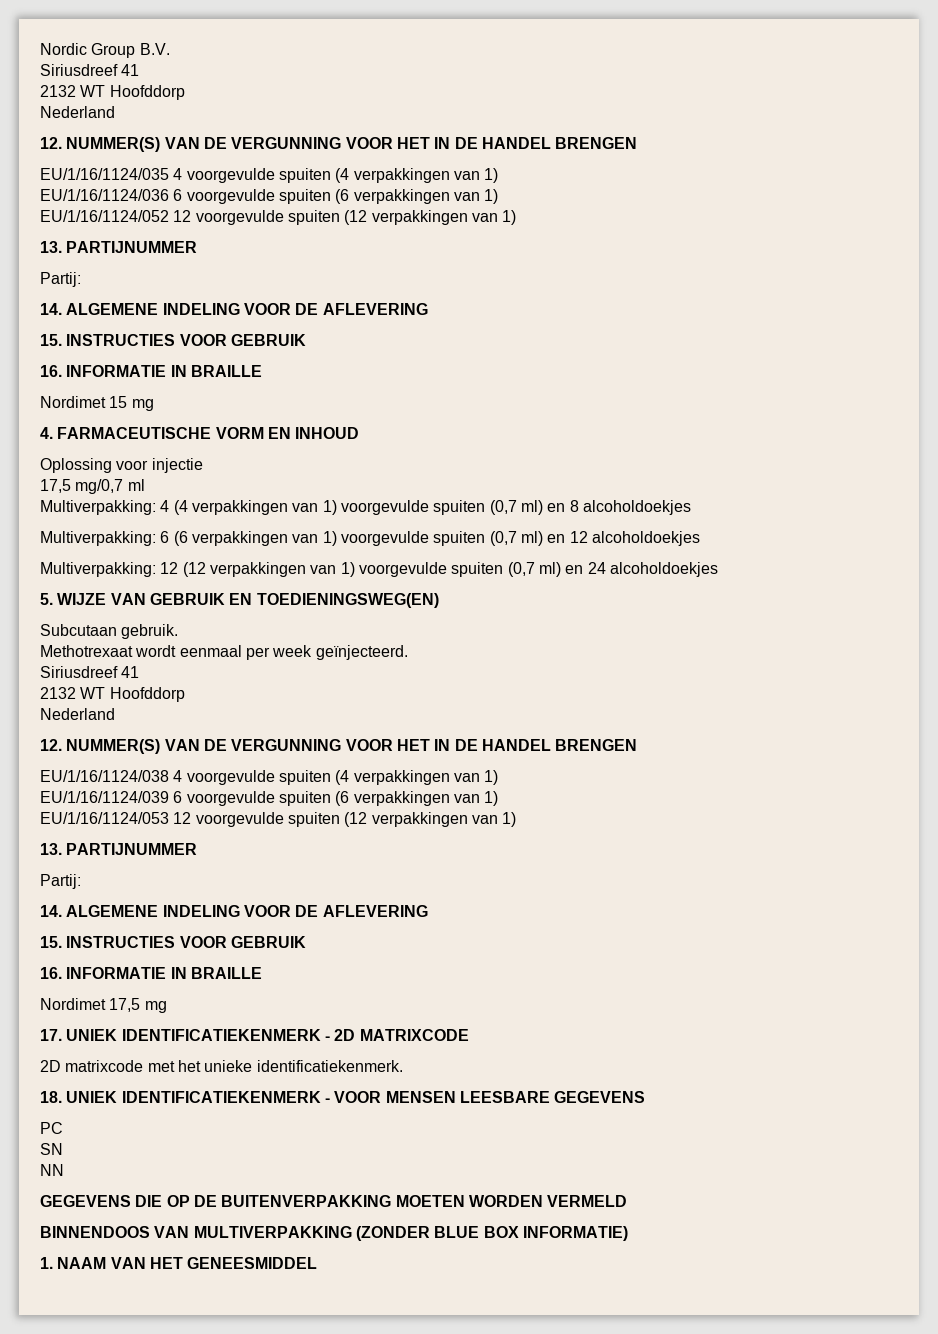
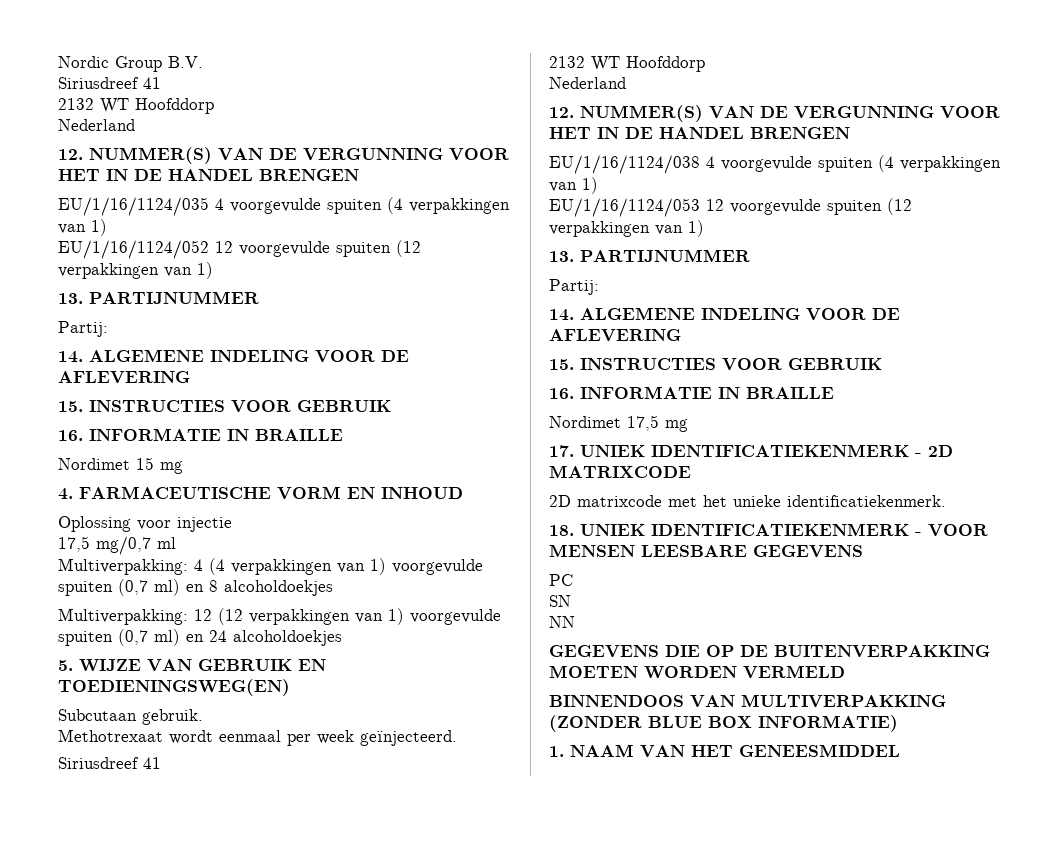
- EU/1/16/1124/036 6 voorgevulde spuiten (6 verpakkingen van 1)
- Multiverpakking: 6 (6 verpakkingen van 1) voorgevulde spuiten (0,7 ml) en 12 alcoholdoekjes
- EU/1/16/1124/039 6 voorgevulde spuiten (6 verpakkingen van 1)

